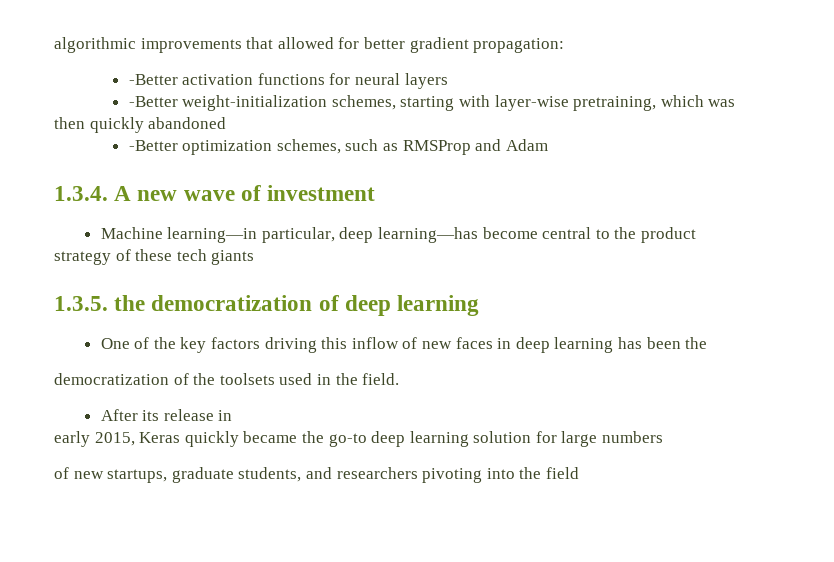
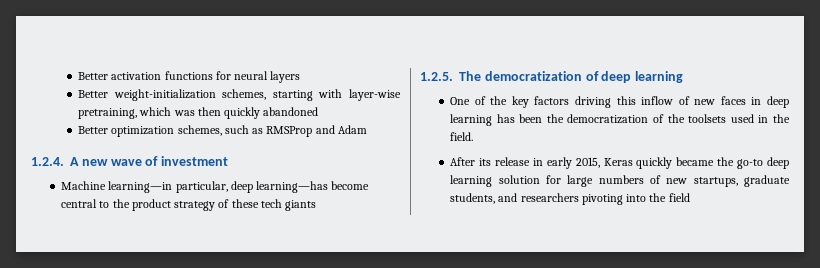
- algorithmic improvements that allowed for better gradient propagation:
- -Better activation functions for neural layers
+ Better activation functions for neural layers
- -Better weight-initialization schemes, starting with layer-wise pretraining, which was
- then quickly abandoned
+ Better weight-initialization schemes, starting with layer-wise pretraining, which was then quickly abandoned
- -Better optimization schemes, such as RMSProp and Adam
+ Better optimization schemes, such as RMSProp and Adam
- 1.3.4. A new wave of investment
+ 1.2.4. A new wave of investment
- Machine learning—in particular, deep learning—has become central to the product
- strategy of these tech giants
+ Machine learning—in particular, deep learning—has become central to the product strategy of these tech giants
- 1.3.5. the democratization of deep learning
+ 1.2.5. The democratization of deep learning
- One of the key factors driving this inflow of new faces in deep learning has been the
- democratization of the toolsets used in the field.
+ One of the key factors driving this inflow of new faces in deep learning has been the democratization of the toolsets used in the field.
- After its release in
- early 2015, Keras quickly became the go-to deep learning solution for large numbers
- of new startups, graduate students, and researchers pivoting into the field
+ After its release in early 2015, Keras quickly became the go-to deep learning solution for large numbers of new startups, graduate students, and researchers pivoting into the field

